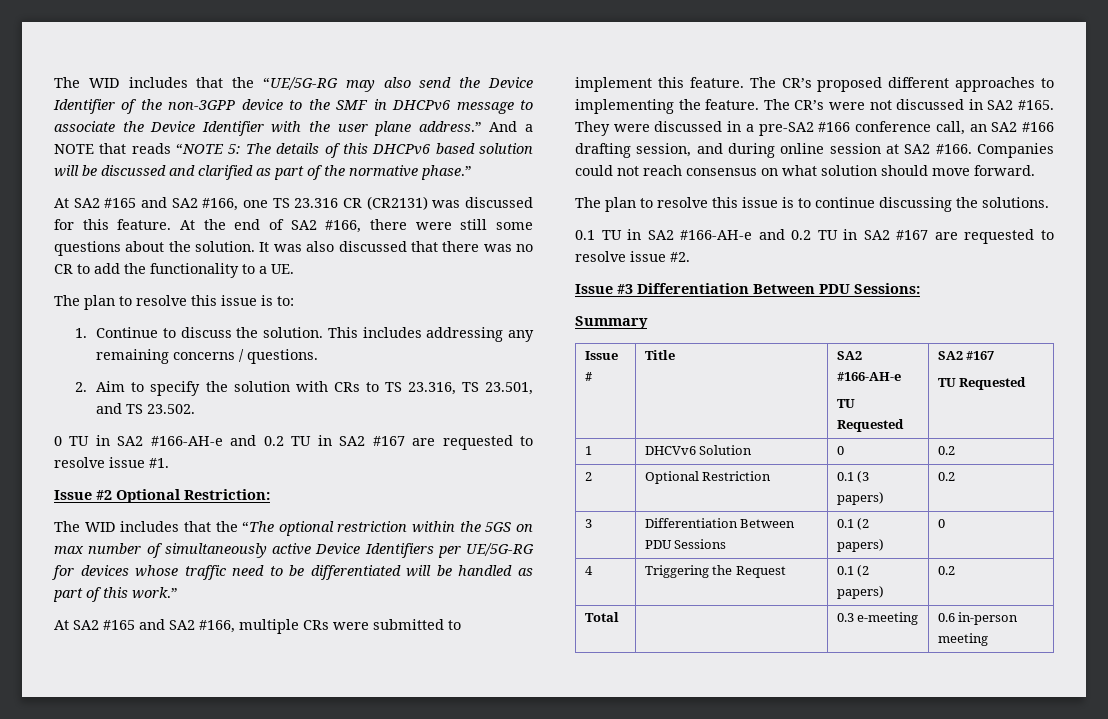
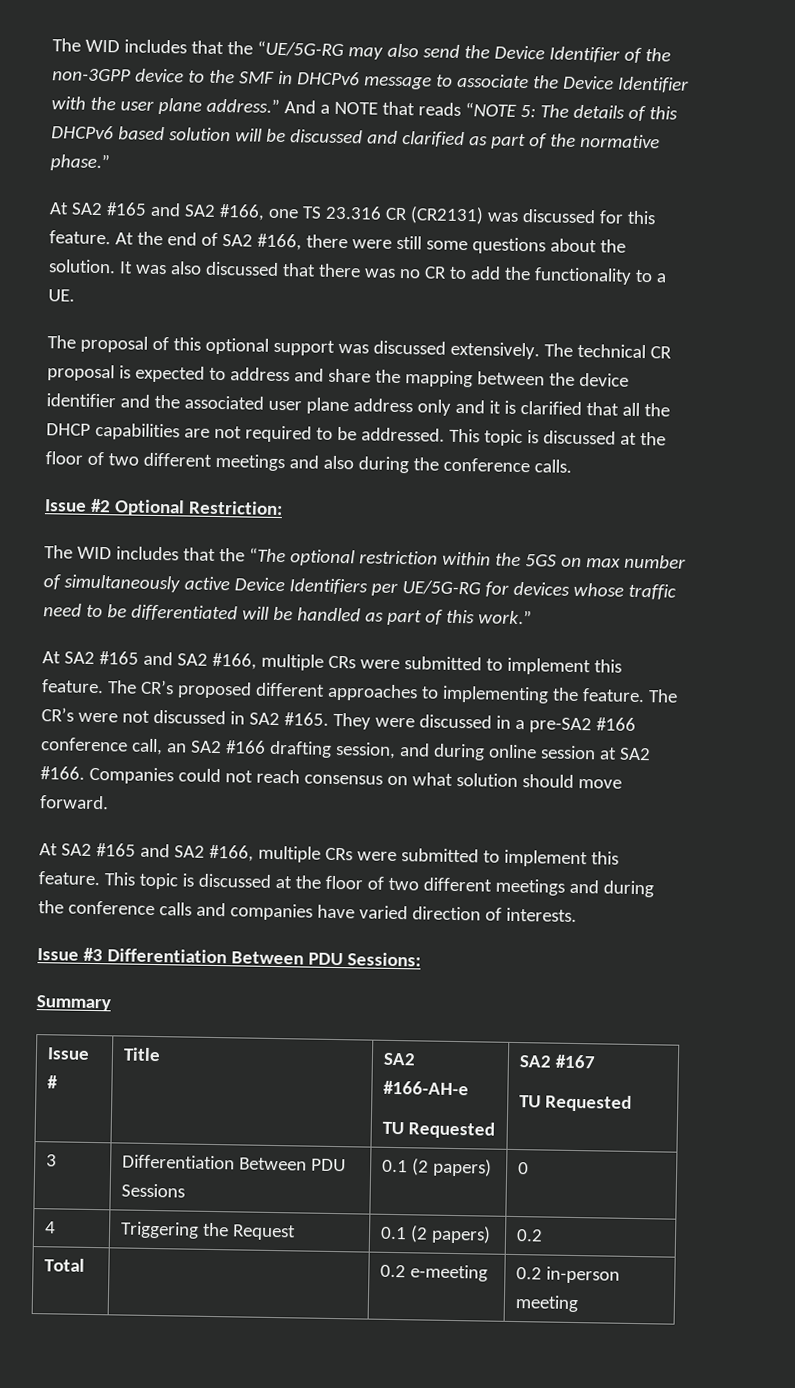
- The plan to resolve this issue is to:
- 1. Continue to discuss the solution. This includes addressing any remaining concerns / questions.
- 2. Aim to specify the solution with CRs to TS 23.316, TS 23.501, and TS 23.502.
- 0 TU in SA2 #166-AH-e and 0.2 TU in SA2 #167 are requested to resolve issue #1.
+ The proposal of this optional support was discussed extensively. The technical CR proposal is expected to address and share the mapping between the device identifier and the associated user plane address only and it is clarified that all the DHCP capabilities are not required to be addressed. This topic is discussed at the floor of two different meetings and also during the conference calls.
- The plan to resolve this issue is to continue discussing the solutions.
- 0.1 TU in SA2 #166-AH-e and 0.2 TU in SA2 #167 are requested to resolve issue #2.
+ At SA2 #165 and SA2 #166, multiple CRs were submitted to implement this feature. This topic is discussed at the floor of two different meetings and during the conference calls and companies have varied direction of interests.
- 1 | DHCVv6 Solution | 0 | 0.2
- 2 | Optional Restriction | 0.1 (3 papers) | 0.2
- Total | | 0.3 e-meeting | 0.6 in-person meeting
+ Total | | 0.2 e-meeting | 0.2 in-person meeting

